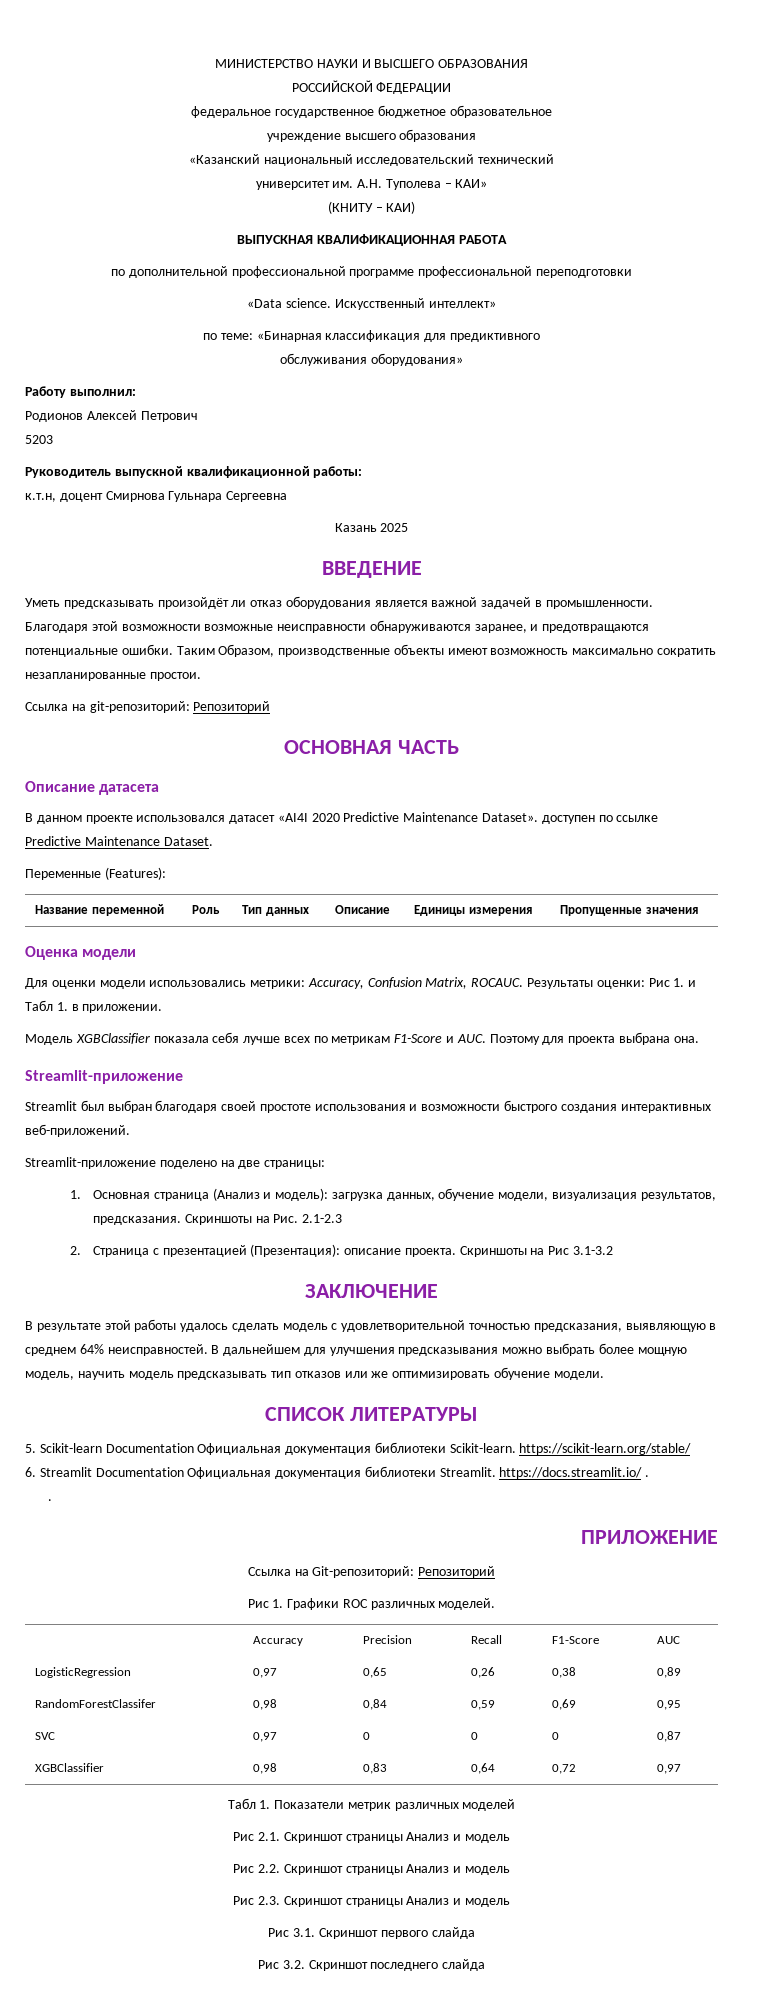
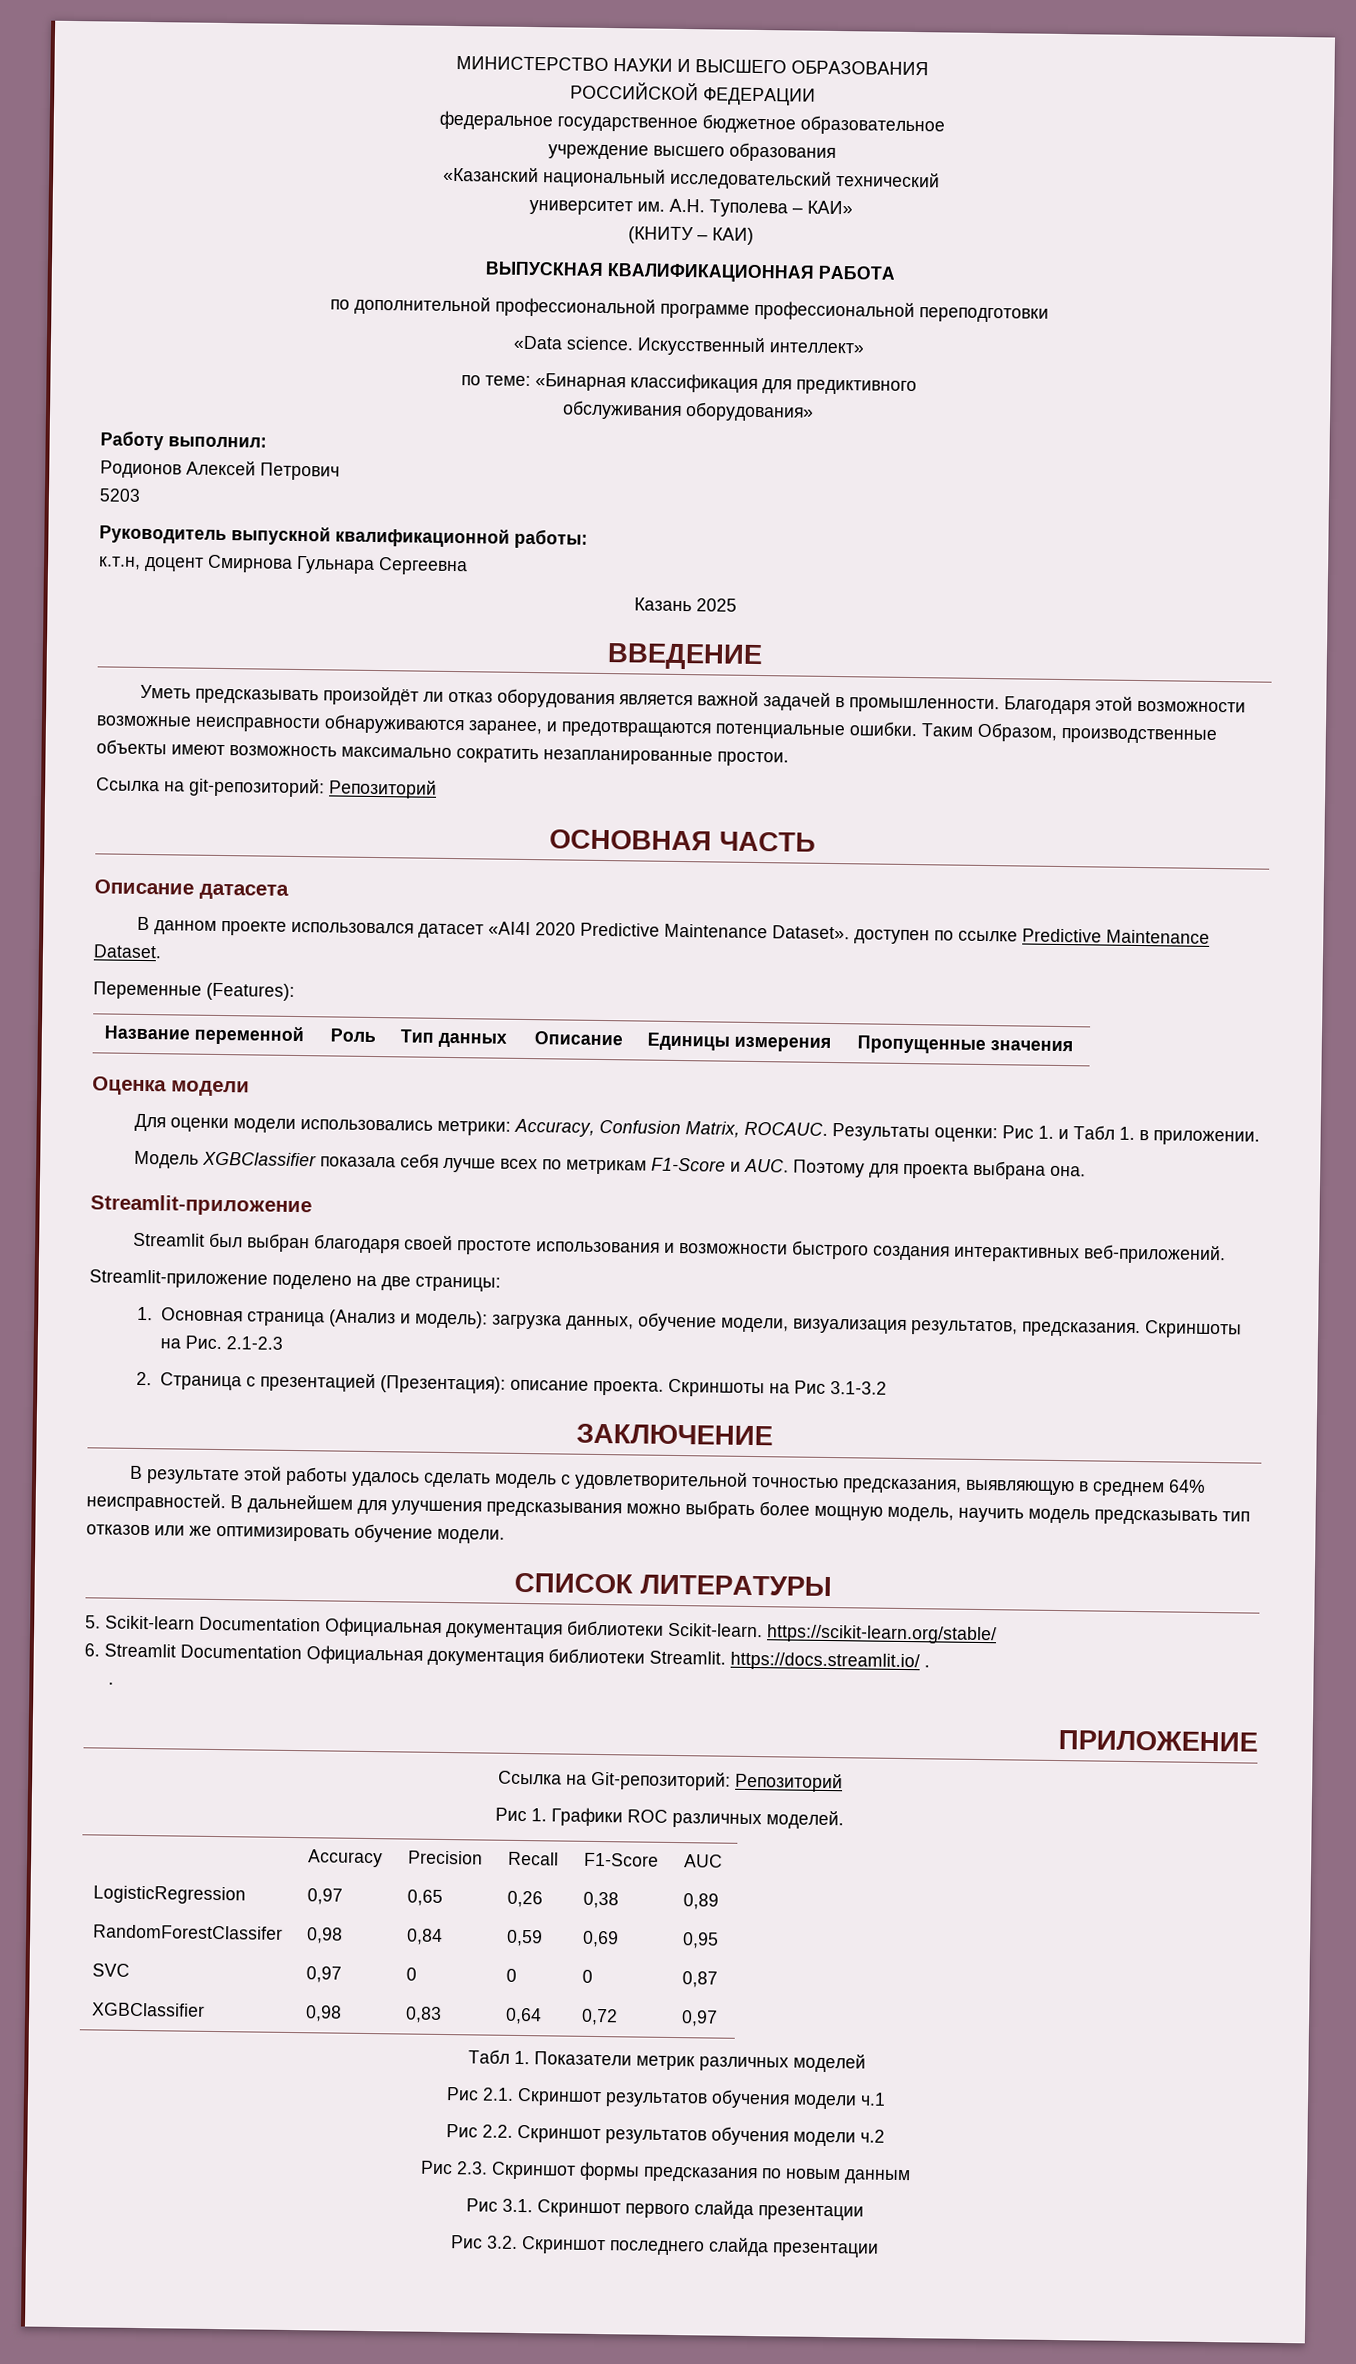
- Рис 2.1. Скриншот страницы Анализ и модель
+ Рис 2.1. Скриншот результатов обучения модели ч.1
- Рис 2.2. Скриншот страницы Анализ и модель
+ Рис 2.2. Скриншот результатов обучения модели ч.2
- Рис 2.3. Скриншот страницы Анализ и модель
+ Рис 2.3. Скриншот формы предсказания по новым данным
- Рис 3.1. Скриншот первого слайда
+ Рис 3.1. Скриншот первого слайда презентации
- Рис 3.2. Скриншот последнего слайда
+ Рис 3.2. Скриншот последнего слайда презентации

